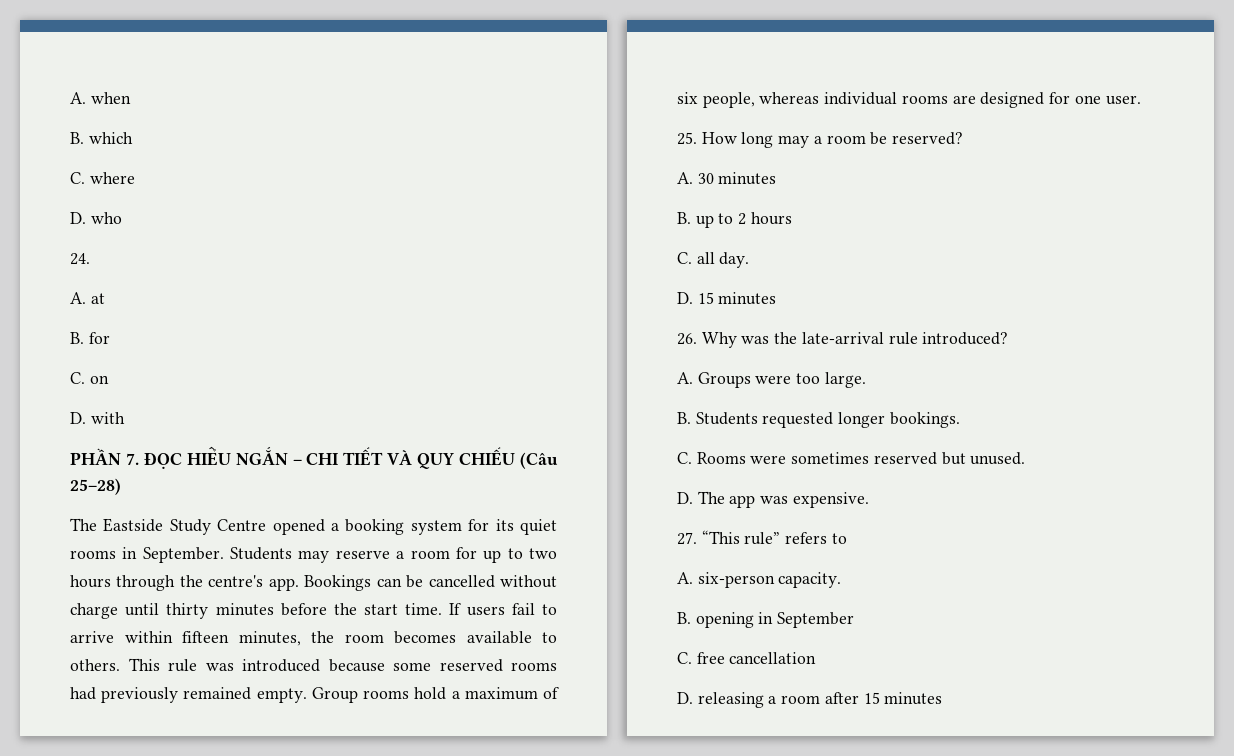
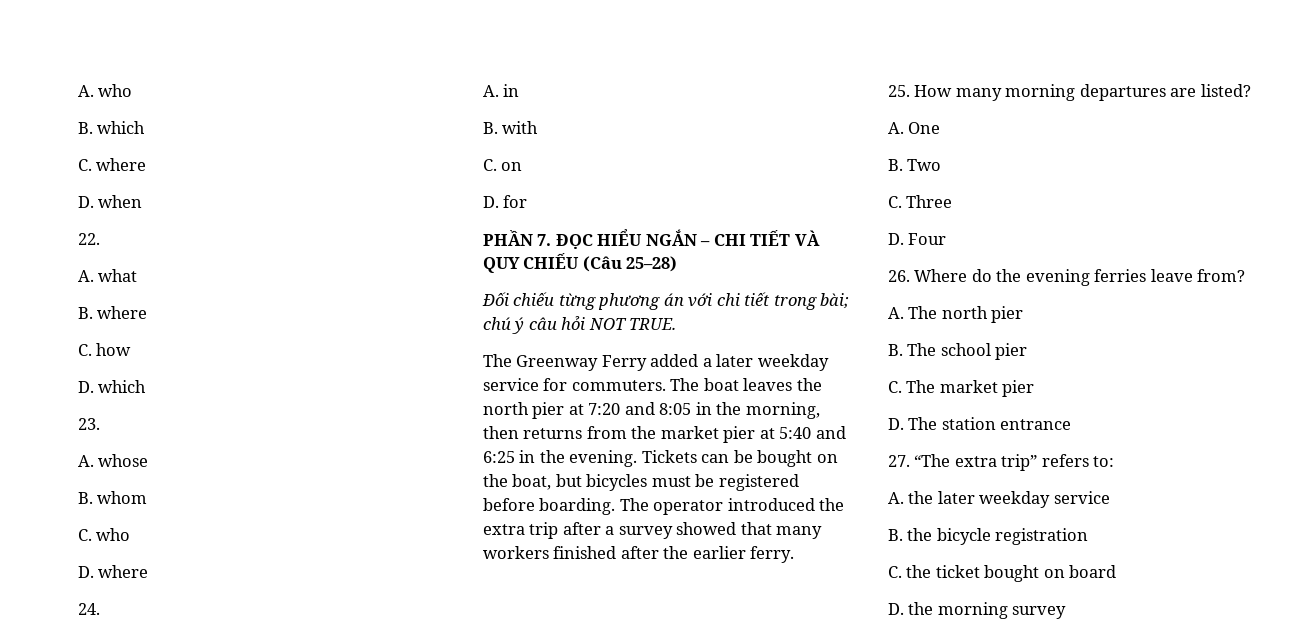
- A. when
+ A. who
- D. who
+ D. when
+ 22.
+ A. what
+ B. where
+ C. how
+ D. which
+ 23.
+ A. whose
+ B. whom
+ C. who
+ D. where
- A. at
- B. for
+ A. in
+ B. with
- D. with
+ D. for
- The Eastside Study Centre opened a booking system for its quiet rooms in September. Students may reserve a room for up to two hours through the centre's app. Bookings can be cancelled without charge until thirty minutes before the start time. If users fail to arrive within fifteen minutes, the room becomes available to others. This rule was introduced because some reserved rooms had previously remained empty. Group rooms hold a maximum of six people, whereas individual rooms are designed for one user.
- 25. How long may a room be reserved?
- A. 30 minutes
- B. up to 2 hours
- C. all day.
- D. 15 minutes
+ Đối chiếu từng phương án với chi tiết trong bài; chú ý câu hỏi NOT TRUE.
+ The Greenway Ferry added a later weekday service for commuters. The boat leaves the north pier at 7:20 and 8:05 in the morning, then returns from the market pier at 5:40 and 6:25 in the evening. Tickets can be bought on the boat, but bicycles must be registered before boarding. The operator introduced the extra trip after a survey showed that many workers finished after the earlier ferry.
+ 25. How many morning departures are listed?
+ A. One
+ B. Two
+ C. Three
+ D. Four
- 26. Why was the late-arrival rule introduced?
- A. Groups were too large.
- B. Students requested longer bookings.
- C. Rooms were sometimes reserved but unused.
- D. The app was expensive.
- 27. “This rule” refers to
- A. six-person capacity.
- B. opening in September
- C. free cancellation
- D. releasing a room after 15 minutes
+ 26. Where do the evening ferries leave from?
+ A. The north pier
+ B. The school pier
+ C. The market pier
+ D. The station entrance
+ 27. “The extra trip” refers to:
+ A. the later weekday service
+ B. the bicycle registration
+ C. the ticket bought on board
+ D. the morning survey

